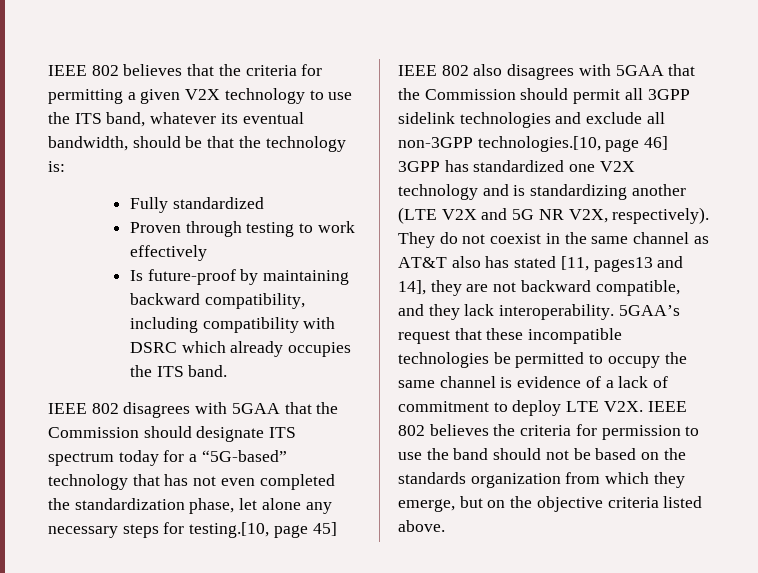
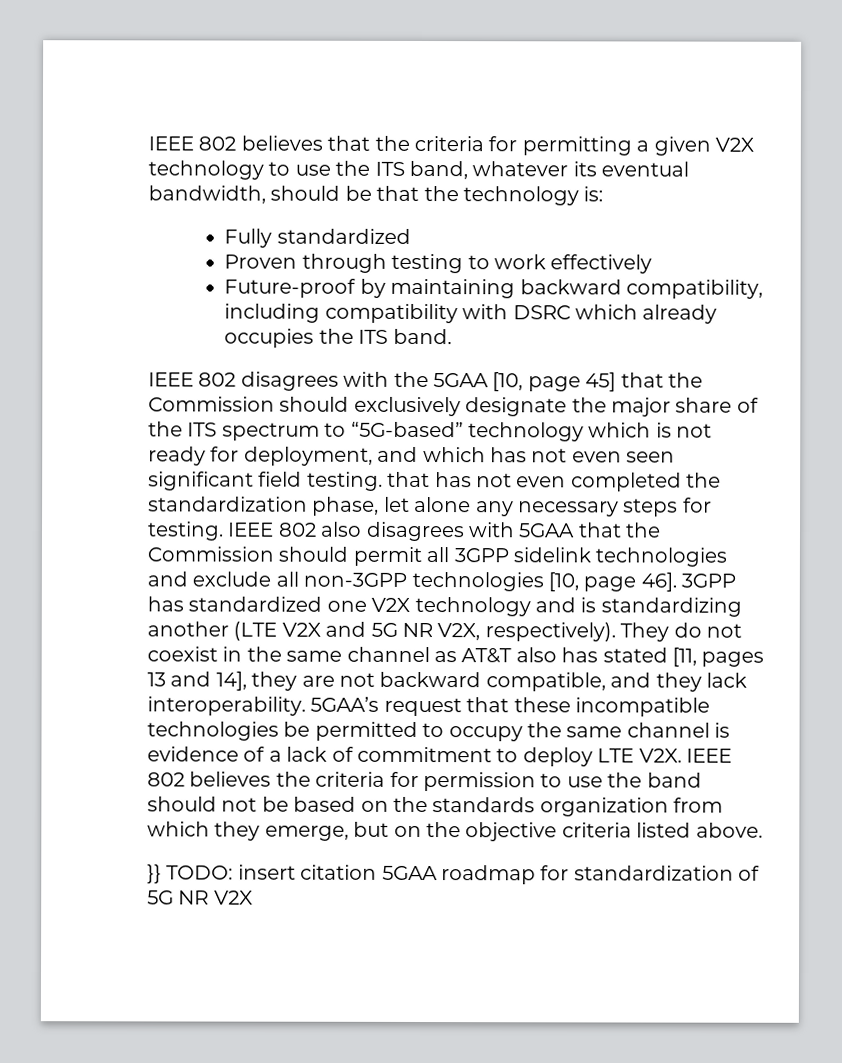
- Is future-proof by maintaining backward compatibility, including compatibility with DSRC which already occupies the ITS band.
+ Future-proof by maintaining backward compatibility, including compatibility with DSRC which already occupies the ITS band.
- IEEE 802 disagrees with 5GAA that the Commission should designate ITS spectrum today for a “5G-based” technology that has not even completed the standardization phase, let alone any necessary steps for testing.[10, page 45] IEEE 802 also disagrees with 5GAA that the Commission should permit all 3GPP sidelink technologies and exclude all non-3GPP technologies.[10, page 46] 3GPP has standardized one V2X technology and is standardizing another (LTE V2X and 5G NR V2X, respectively).
+ IEEE 802 disagrees with the 5GAA [10, page 45] that the Commission should exclusively designate the major share of the ITS spectrum to “5G-based” technology which is not ready for deployment, and which has not even seen significant field testing. that has not even completed the standardization phase, let alone any necessary steps for testing. IEEE 802 also disagrees with 5GAA that the Commission should permit all 3GPP sidelink technologies and exclude all non-3GPP technologies [10, page 46]. 3GPP has standardized one V2X technology and is standardizing another (LTE V2X and 5G NR V2X, respectively).
- They do not coexist in the same channel as AT&T also has stated [11, pages13 and 14], they are not backward compatible, and they lack interoperability.
+ They do not coexist in the same channel as AT&T also has stated [11, pages 13 and 14], they are not backward compatible, and they lack interoperability.
+ }} TODO: insert citation 5GAA roadmap for standardization of 5G NR V2X

